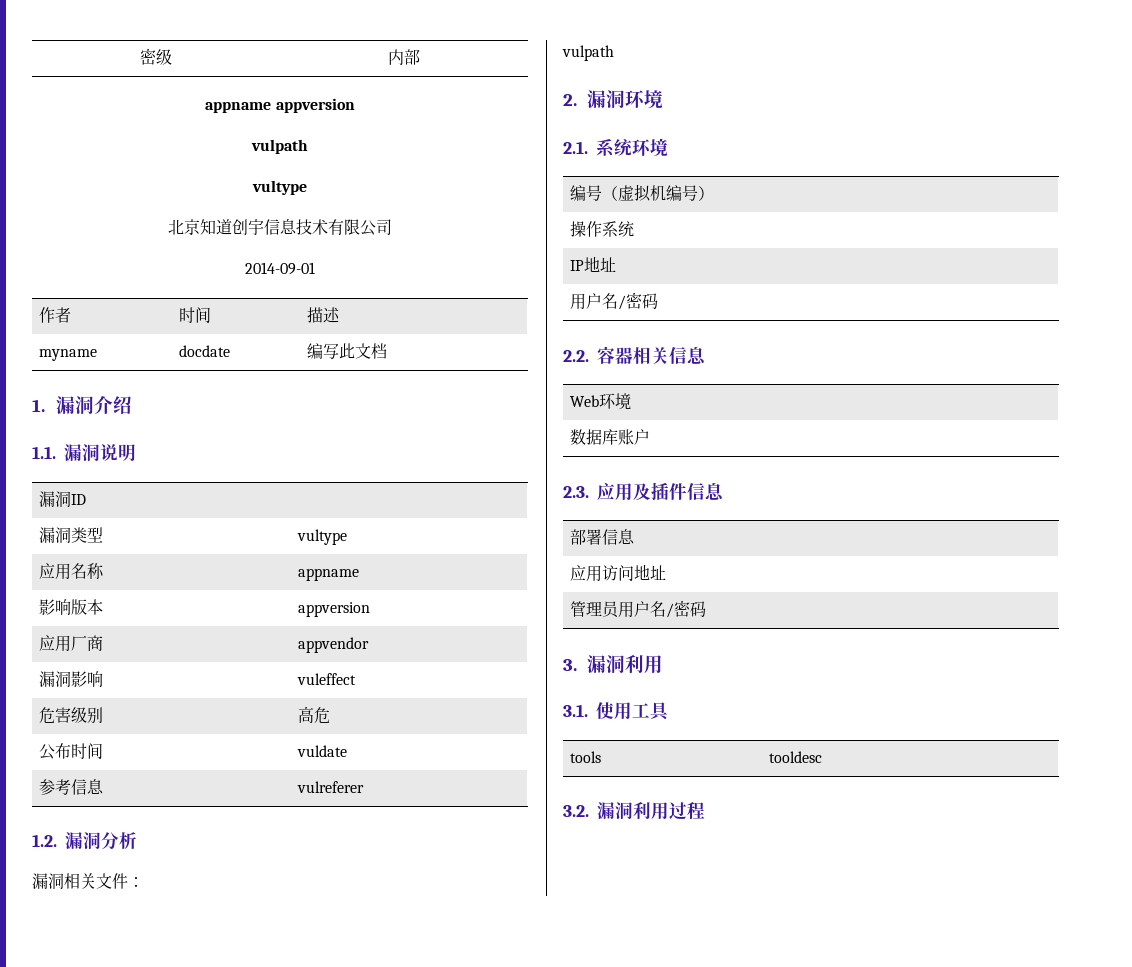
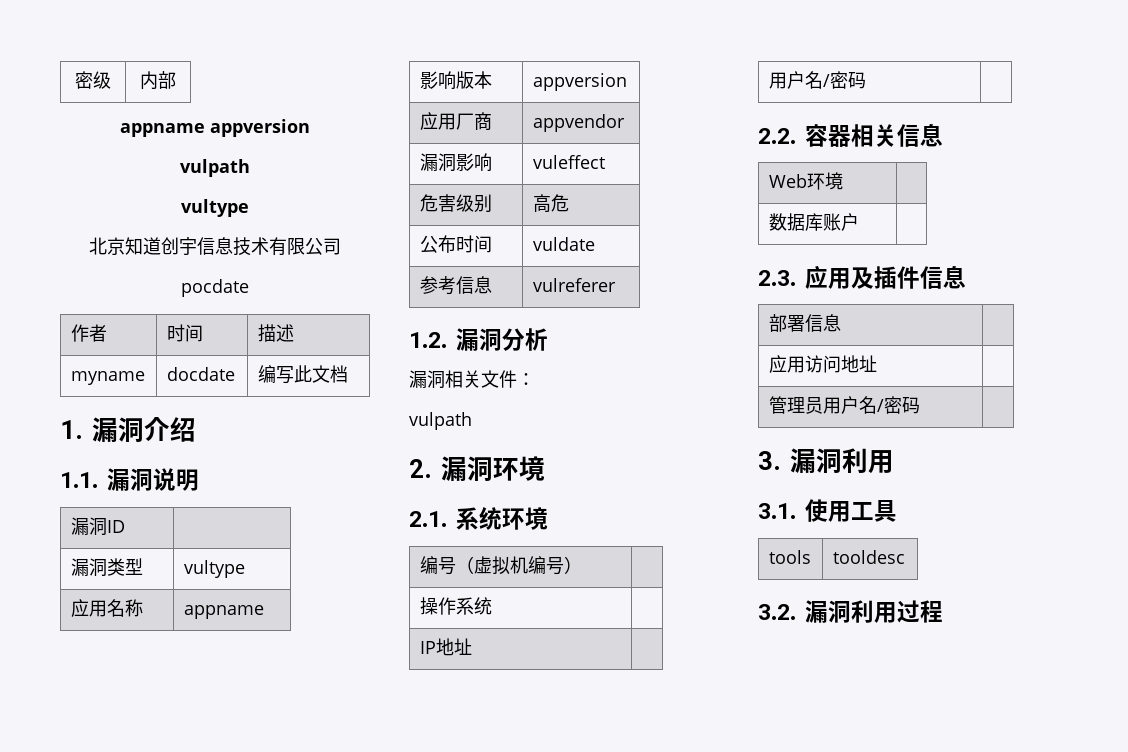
- 2014-09-01
+ pocdate

